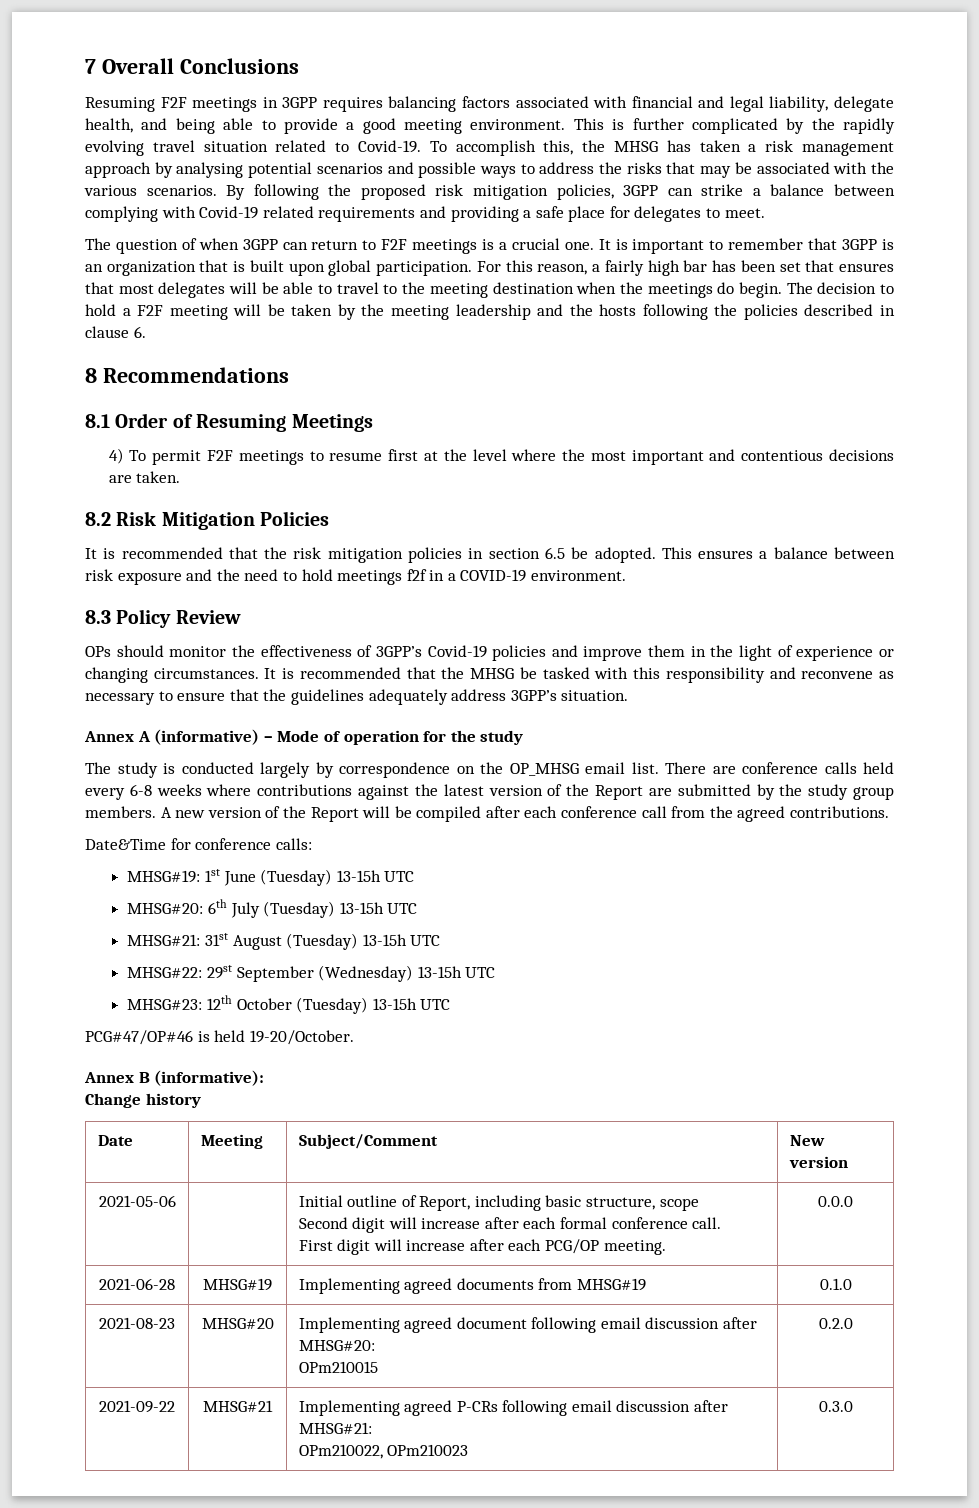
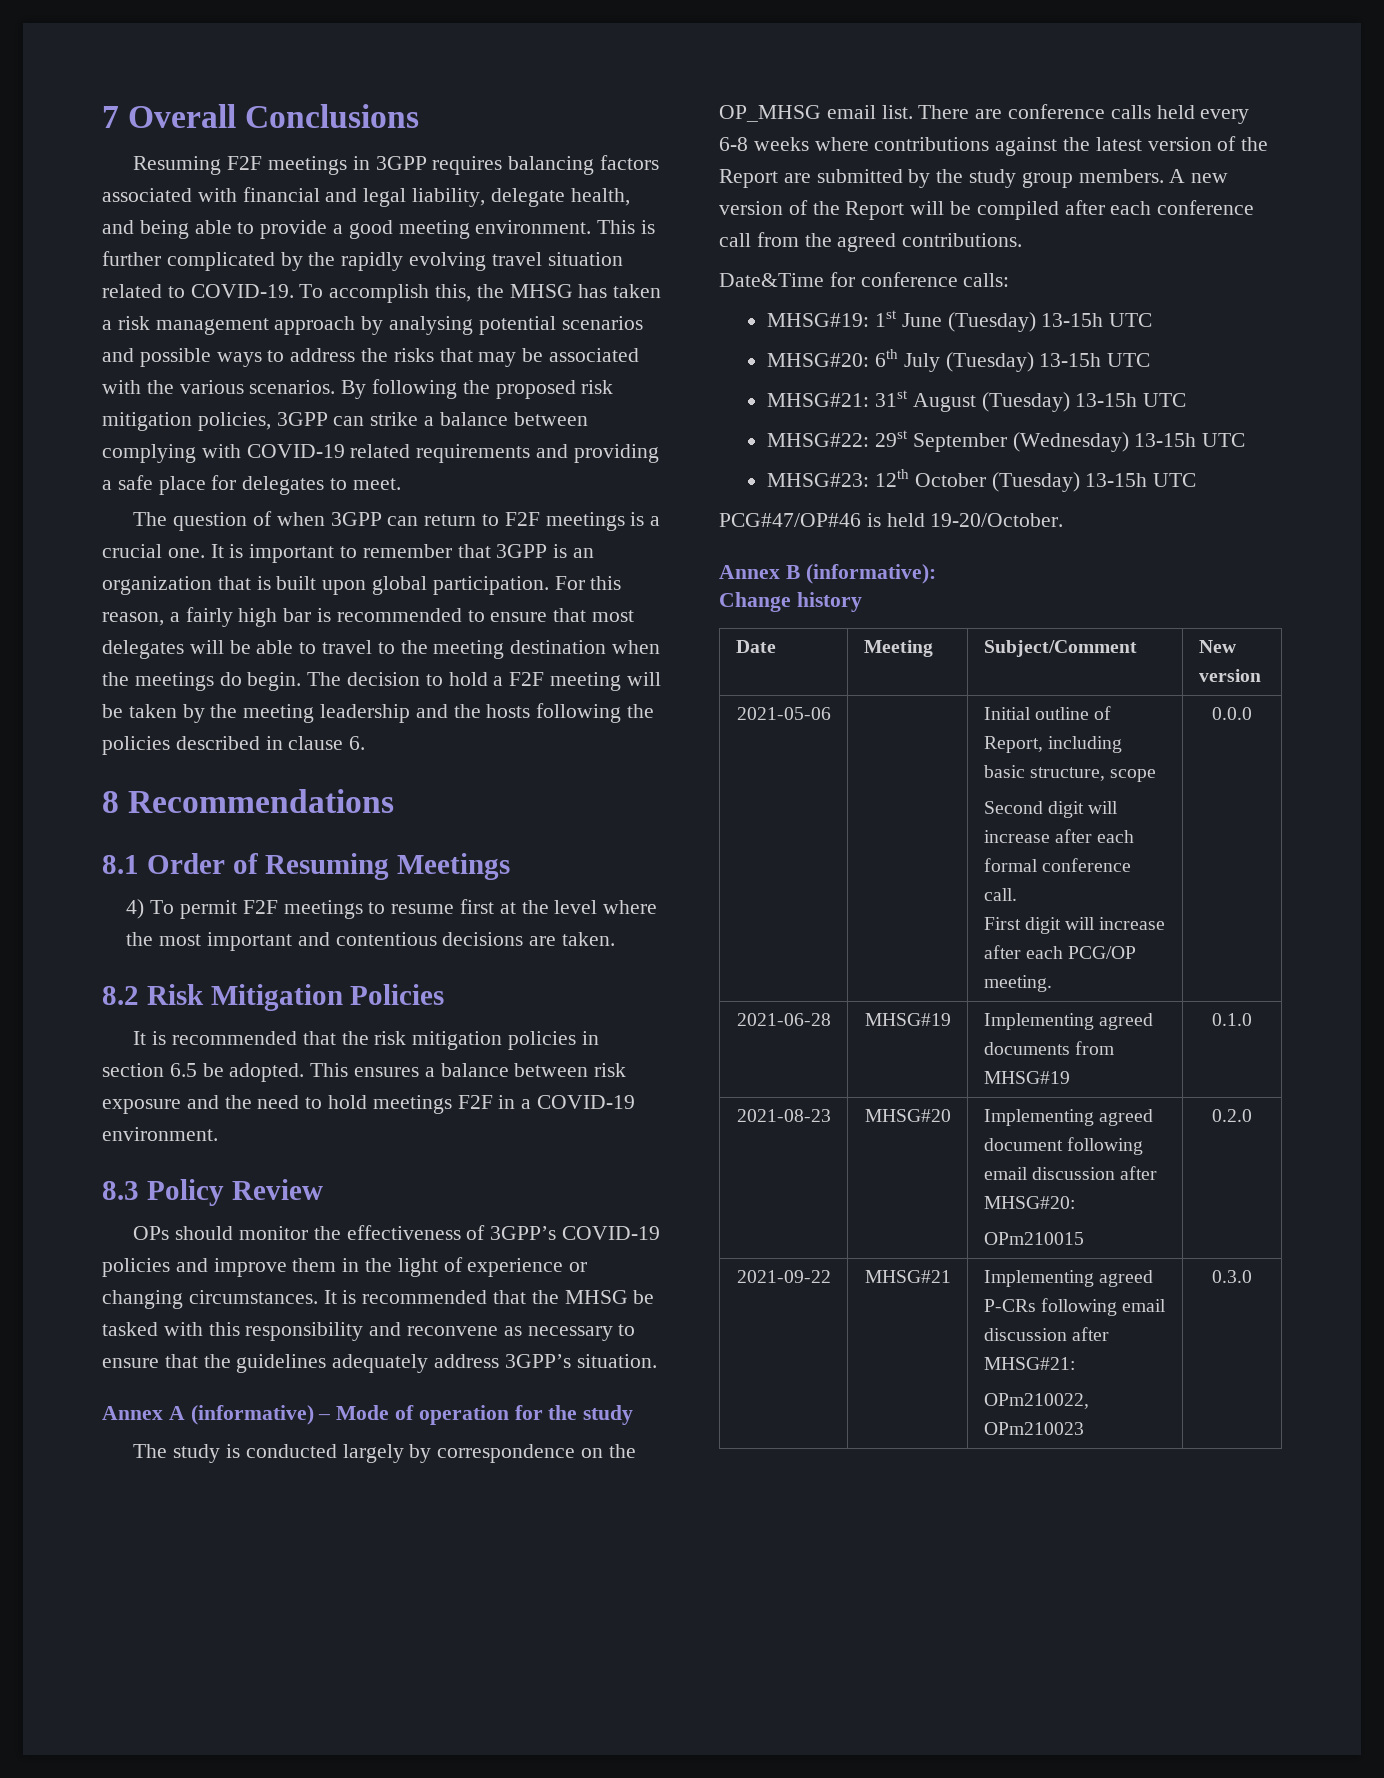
- This is further complicated by the rapidly evolving travel situation related to Covid-19.
+ This is further complicated by the rapidly evolving travel situation related to COVID-19.
- By following the proposed risk mitigation policies, 3GPP can strike a balance between complying with Covid-19 related requirements and providing a safe place for delegates to meet.
+ By following the proposed risk mitigation policies, 3GPP can strike a balance between complying with COVID-19 related requirements and providing a safe place for delegates to meet.
- For this reason, a fairly high bar has been set that ensures that most delegates will be able to travel to the meeting destination when the meetings do begin.
+ For this reason, a fairly high bar is recommended to ensure that most delegates will be able to travel to the meeting destination when the meetings do begin.
- This ensures a balance between risk exposure and the need to hold meetings f2f in a COVID-19 environment.
+ This ensures a balance between risk exposure and the need to hold meetings F2F in a COVID-19 environment.
- OPs should monitor the effectiveness of 3GPP’s Covid-19 policies and improve them in the light of experience or changing circumstances.
+ OPs should monitor the effectiveness of 3GPP’s COVID-19 policies and improve them in the light of experience or changing circumstances.

